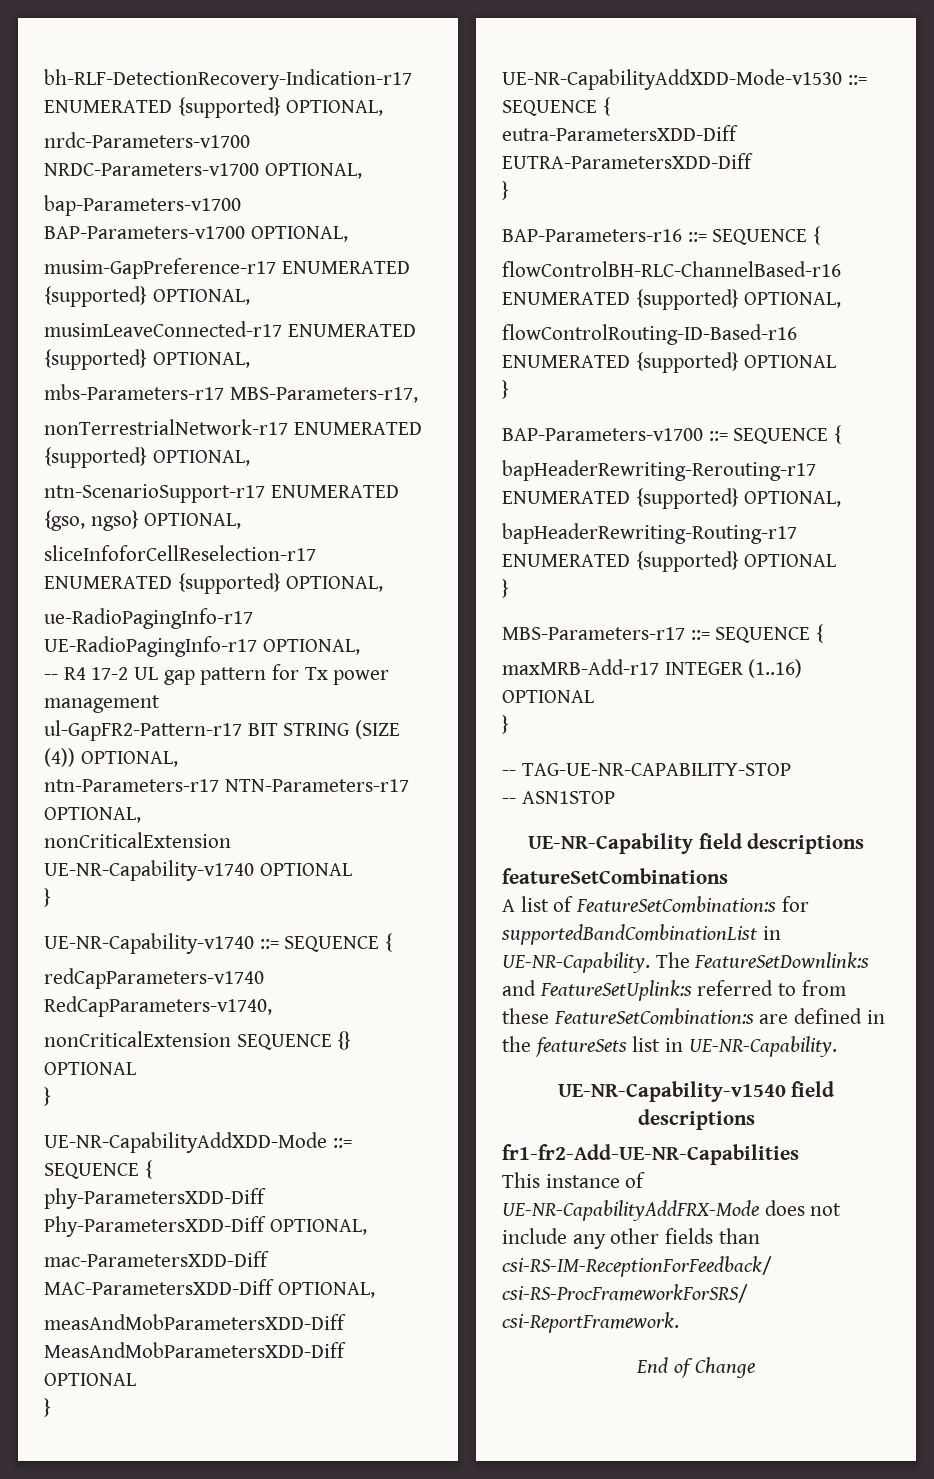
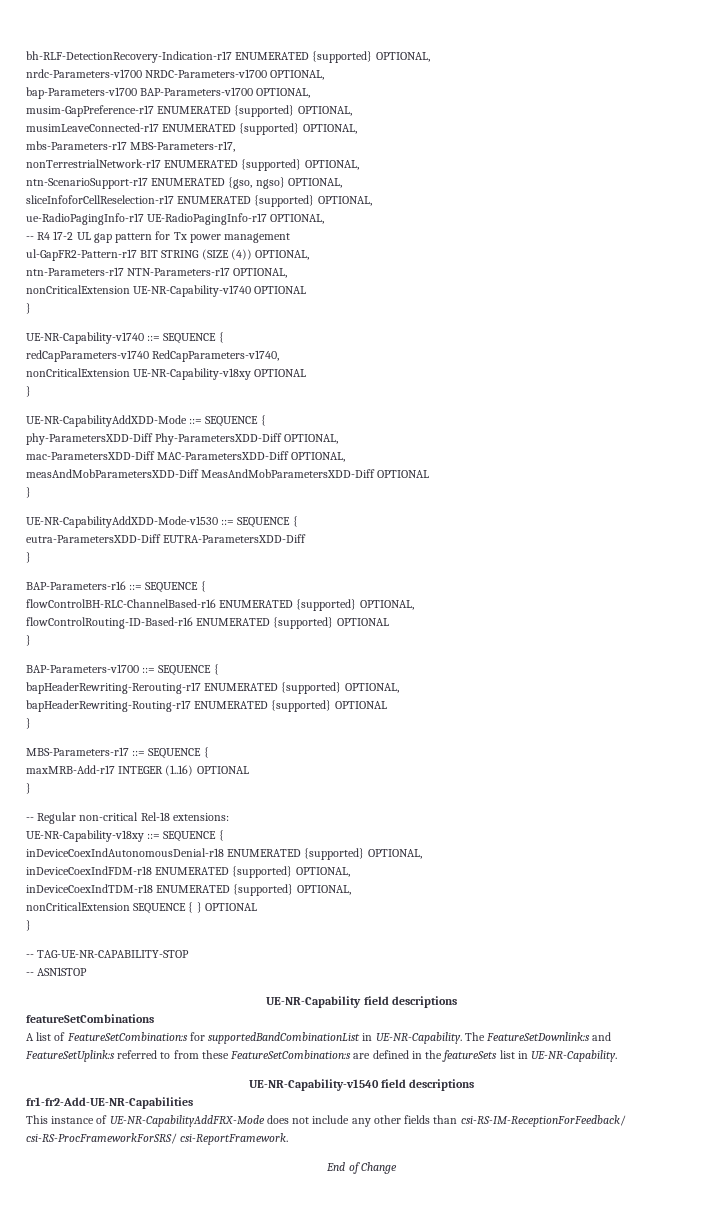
- nonCriticalExtension SEQUENCE {} OPTIONAL
+ nonCriticalExtension UE-NR-Capability-v18xy OPTIONAL
+ -- Regular non-critical Rel-18 extensions:
+ UE-NR-Capability-v18xy ::= SEQUENCE {
+ inDeviceCoexIndAutonomousDenial-r18 ENUMERATED {supported} OPTIONAL,
+ inDeviceCoexIndFDM-r18 ENUMERATED {supported} OPTIONAL,
+ inDeviceCoexIndTDM-r18 ENUMERATED {supported} OPTIONAL,
+ nonCriticalExtension SEQUENCE { } OPTIONAL
+ }

